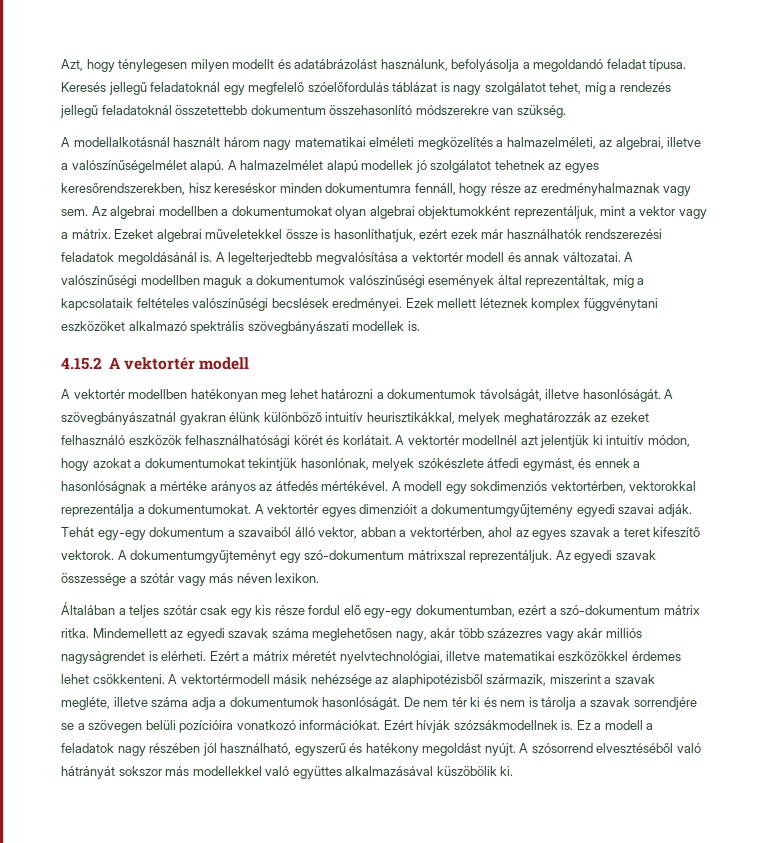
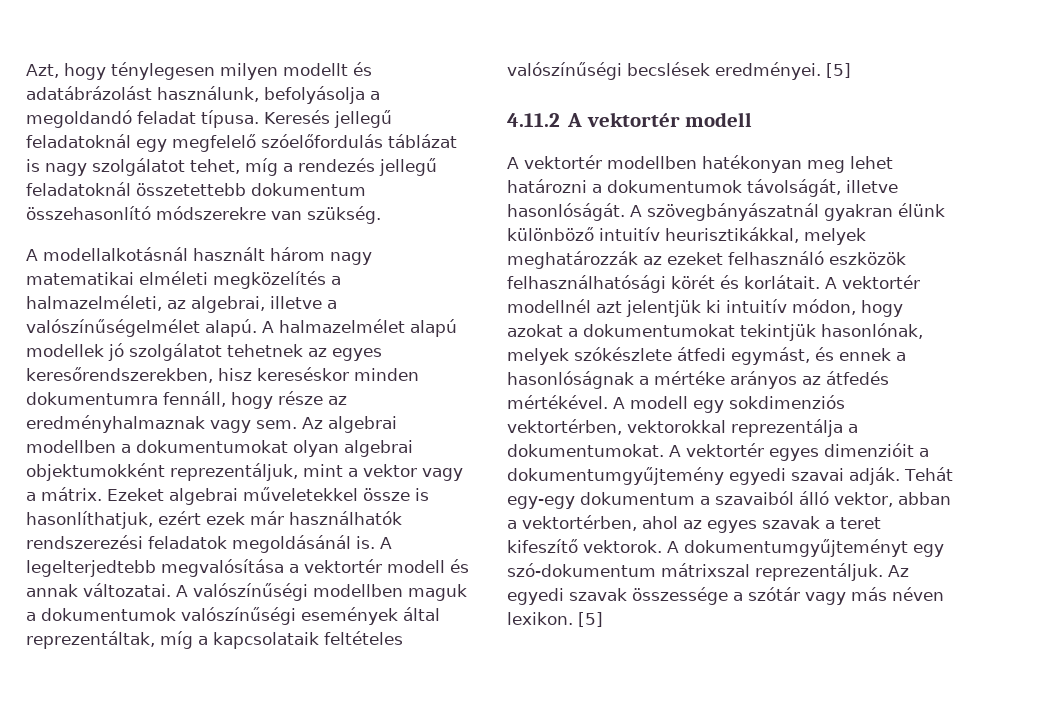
- A valószínűségi modellben maguk a dokumentumok valószínűségi események által reprezentáltak, míg a kapcsolataik feltételes valószínűségi becslések eredményei. Ezek mellett léteznek komplex függvénytani eszközöket alkalmazó spektrális szövegbányászati modellek is.
- 4.15.2 A vektortér modell
+ A valószínűségi modellben maguk a dokumentumok valószínűségi események által reprezentáltak, míg a kapcsolataik feltételes valószínűségi becslések eredményei. [5]
+ 4.11.2 A vektortér modell
- Az egyedi szavak összessége a szótár vagy más néven lexikon.
- Általában a teljes szótár csak egy kis része fordul elő egy-egy dokumentumban, ezért a szó-dokumentum mátrix ritka. Mindemellett az egyedi szavak száma meglehetősen nagy, akár több százezres vagy akár milliós nagyságrendet is elérheti. Ezért a mátrix méretét nyelvtechnológiai, illetve matematikai eszközökkel érdemes lehet csökkenteni. A vektortérmodell másik nehézsége az alaphipotézisből származik, miszerint a szavak megléte, illetve száma adja a dokumentumok hasonlóságát. De nem tér ki és nem is tárolja a szavak sorrendjére se a szövegen belüli pozícióira vonatkozó információkat. Ezért hívják szózsákmodellnek is. Ez a modell a feladatok nagy részében jól használható, egyszerű és hatékony megoldást nyújt. A szósorrend elvesztéséből való hátrányát sokszor más modellekkel való együttes alkalmazásával küszöbölik ki.
+ Az egyedi szavak összessége a szótár vagy más néven lexikon. [5]

